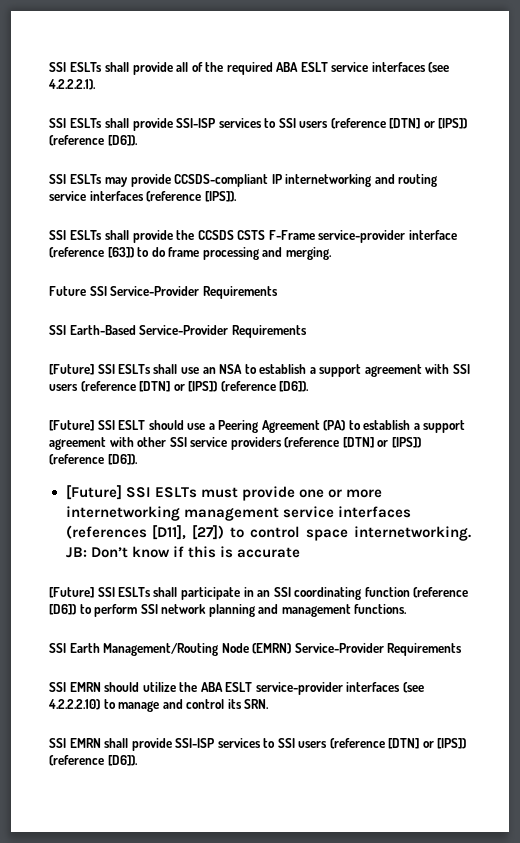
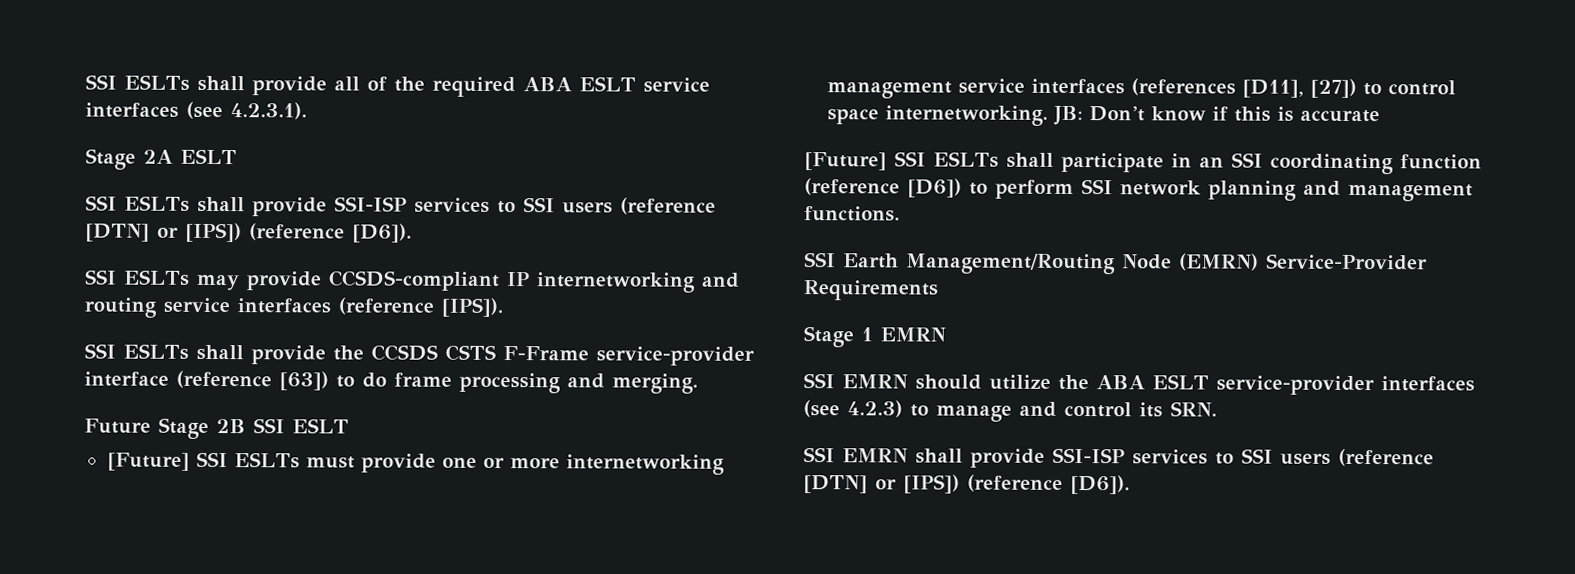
- SSI ESLTs shall provide all of the required ABA ESLT service interfaces (see 4.2.2.2.1).
+ SSI ESLTs shall provide all of the required ABA ESLT service interfaces (see 4.2.3.1).
+ Stage 2A ESLT
- Future SSI Service-Provider Requirements
- SSI Earth-Based Service-Provider Requirements
- [Future] SSI ESLTs shall use an NSA to establish a support agreement with SSI users (reference [DTN] or [IPS]) (reference [D6]).
- [Future] SSI ESLT should use a Peering Agreement (PA) to establish a support agreement with other SSI service providers (reference [DTN] or [IPS]) (reference [D6]).
+ Future Stage 2B SSI ESLT
+ Stage 1 EMRN
- SSI EMRN should utilize the ABA ESLT service-provider interfaces (see 4.2.2.2.10) to manage and control its SRN.
+ SSI EMRN should utilize the ABA ESLT service-provider interfaces (see 4.2.3) to manage and control its SRN.

